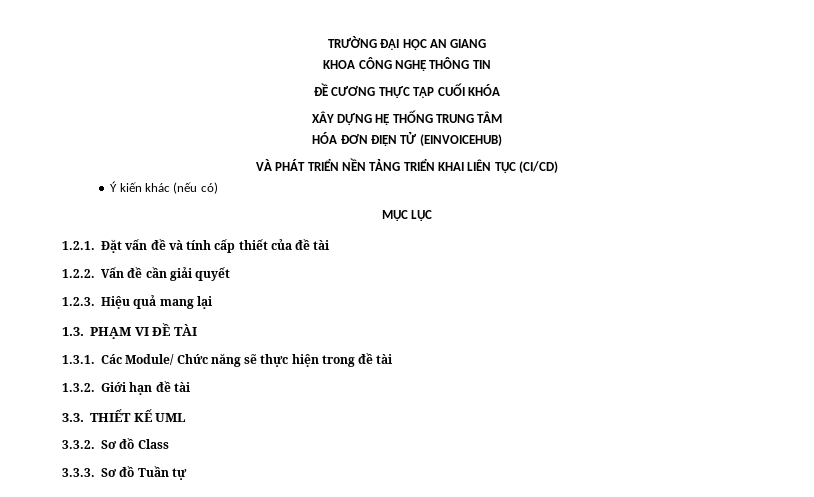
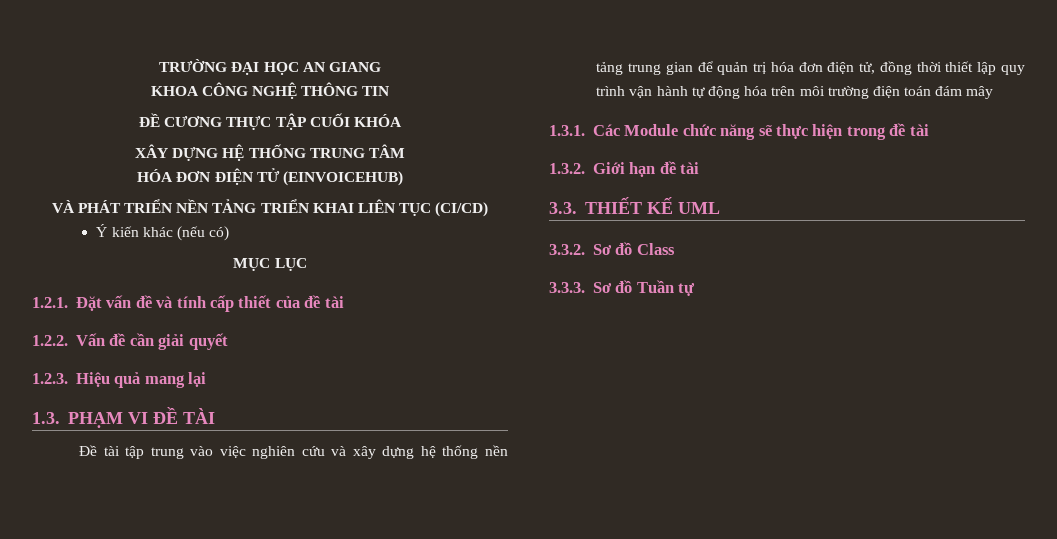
+ Đề tài tập trung vào việc nghiên cứu và xây dựng hệ thống nền tảng trung gian để quản trị hóa đơn điện tử, đồng thời thiết lập quy trình vận hành tự động hóa trên môi trường điện toán đám mây
- 1.3.1. Các Module/ Chức năng sẽ thực hiện trong đề tài
+ 1.3.1. Các Module chức năng sẽ thực hiện trong đề tài

